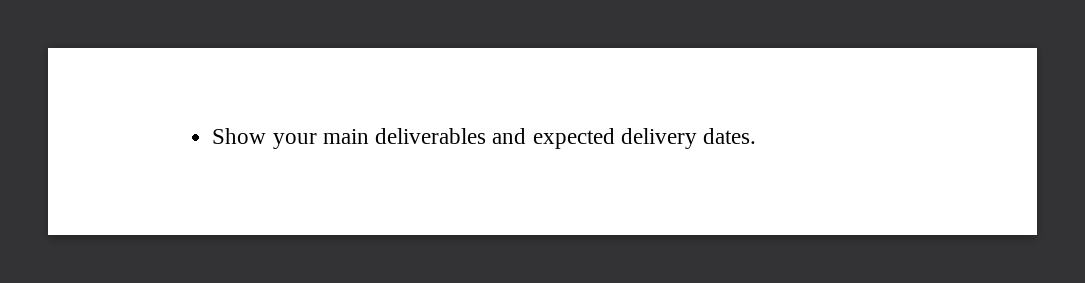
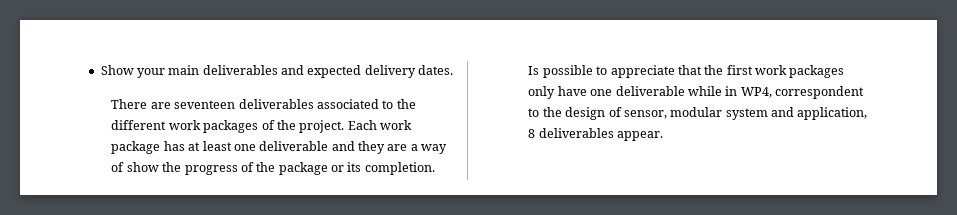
+ There are seventeen deliverables associated to the different work packages of the project. Each work package has at least one deliverable and they are a way of show the progress of the package or its completion.
+ Is possible to appreciate that the first work packages only have one deliverable while in WP4, correspondent to the design of sensor, modular system and application, 8 deliverables appear.

